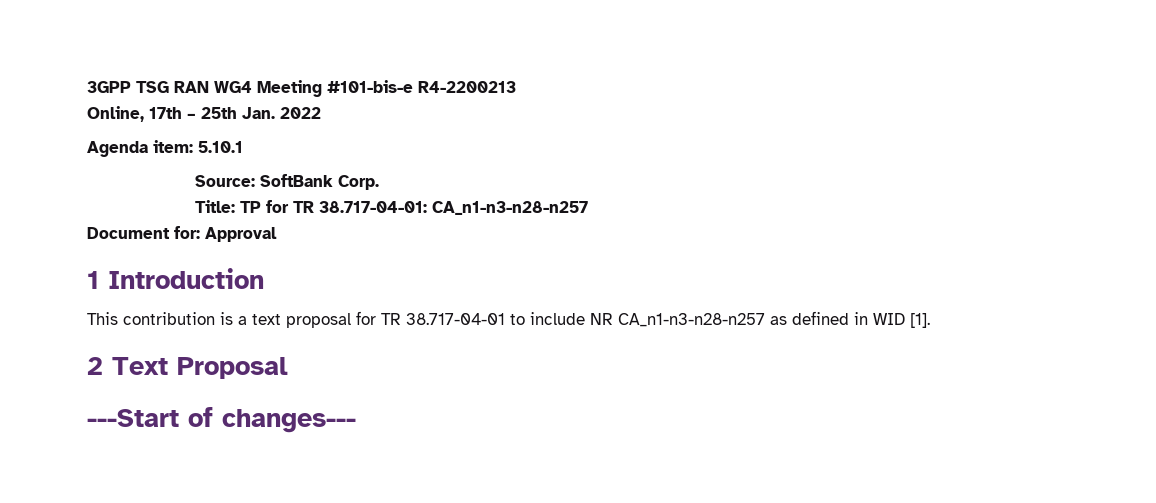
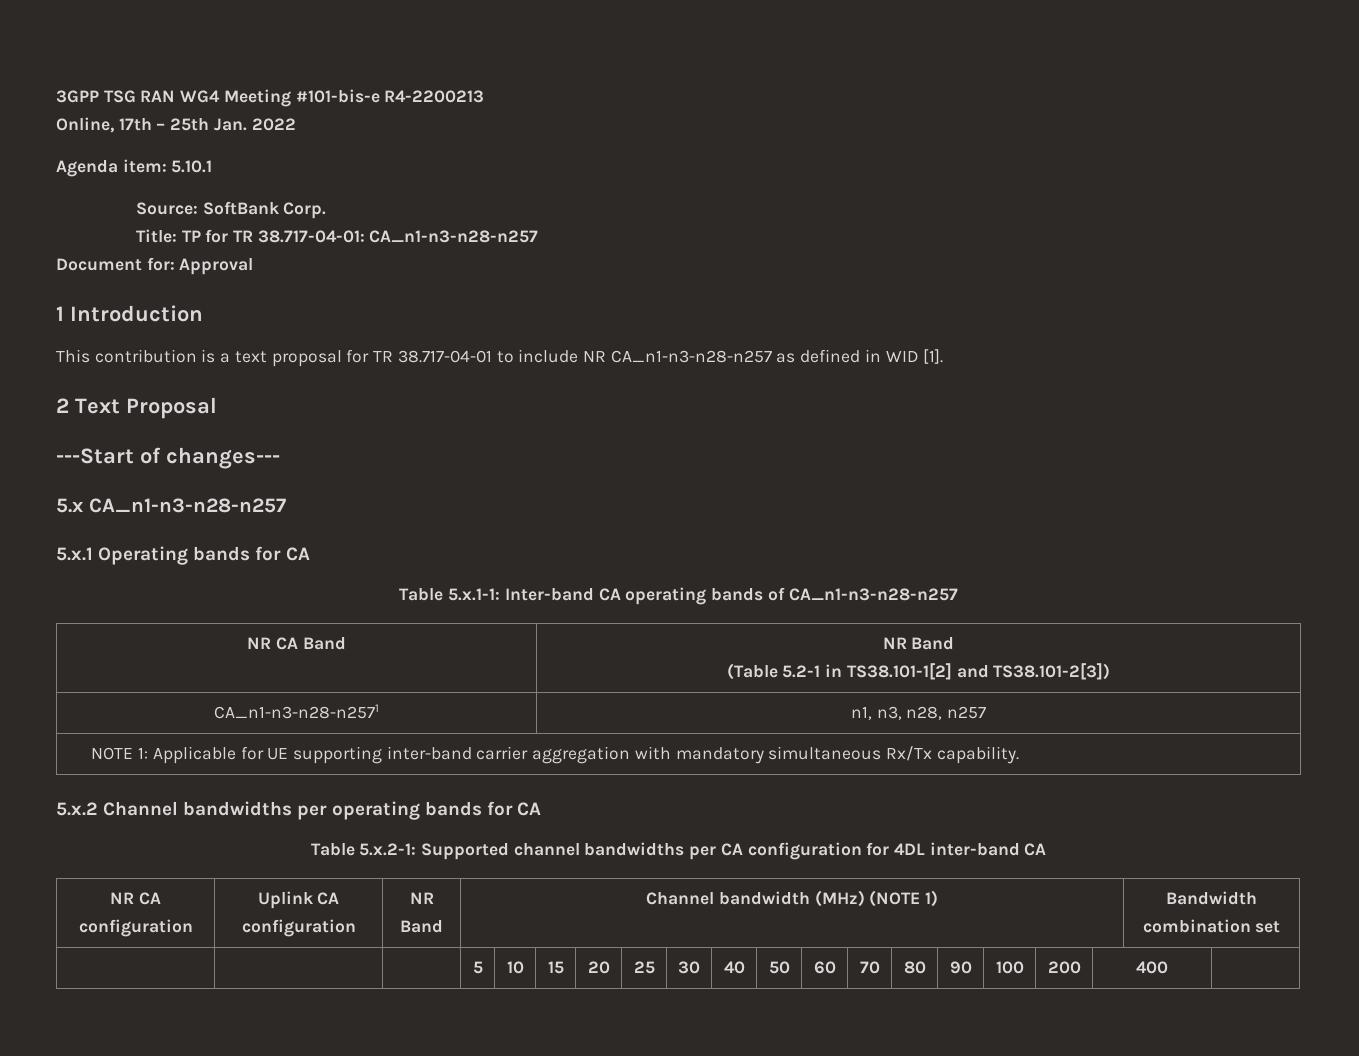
+ 5.x CA_n1-n3-n28-n257
+ 5.x.1 Operating bands for CA
+ Table 5.x.1-1: Inter-band CA operating bands of CA_n1-n3-n28-n257
+ NR CA Band | NR Band
+ (Table 5.2-1 in TS38.101-1[2] and TS38.101-2[3])
+ CA_n1-n3-n28-n2571 | n1, n3, n28, n257
+ NOTE 1: Applicable for UE supporting inter-band carrier aggregation with mandatory simultaneous Rx/Tx capability.
+ 5.x.2 Channel bandwidths per operating bands for CA
+ Table 5.x.2-1: Supported channel bandwidths per CA configuration for 4DL inter-band CA
+ NR CA configuration | Uplink CA configuration | NR Band | Channel bandwidth (MHz) (NOTE 1) | Bandwidth combination set
+ | | | 5 | 10 | 15 | 20 | 25 | 30 | 40 | 50 | 60 | 70 | 80 | 90 | 100 | 200 | 400 |

